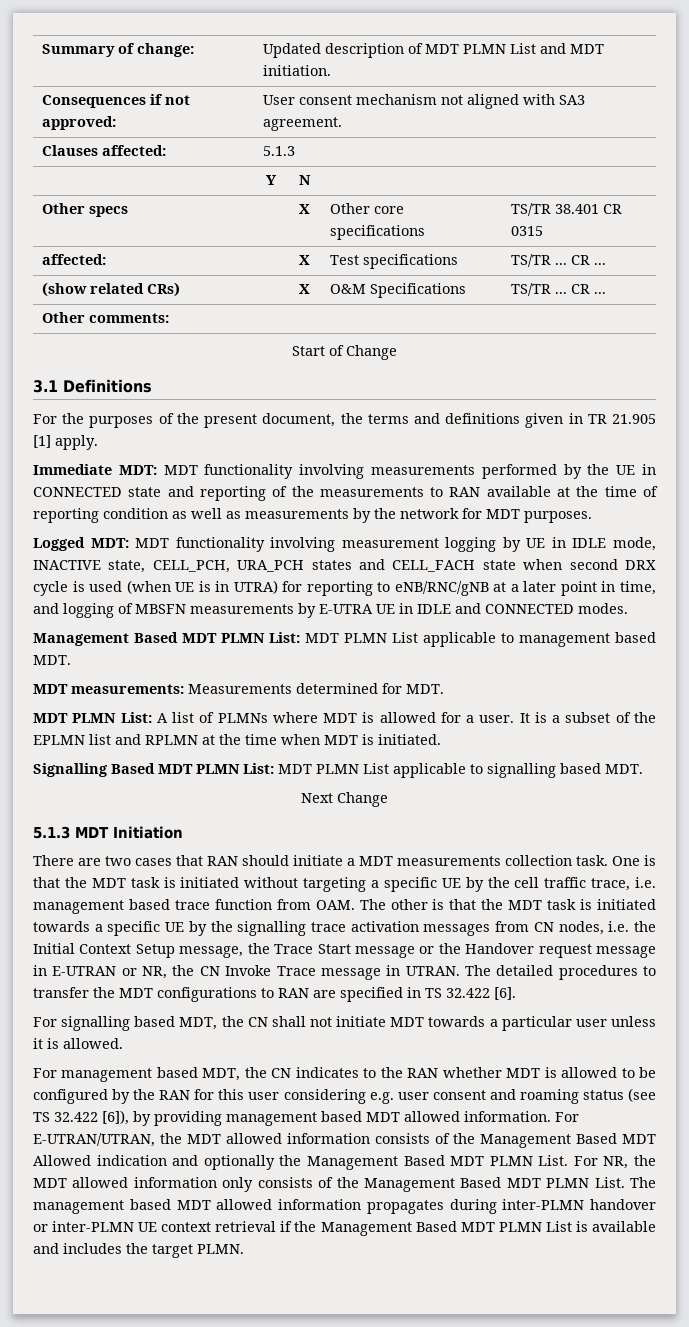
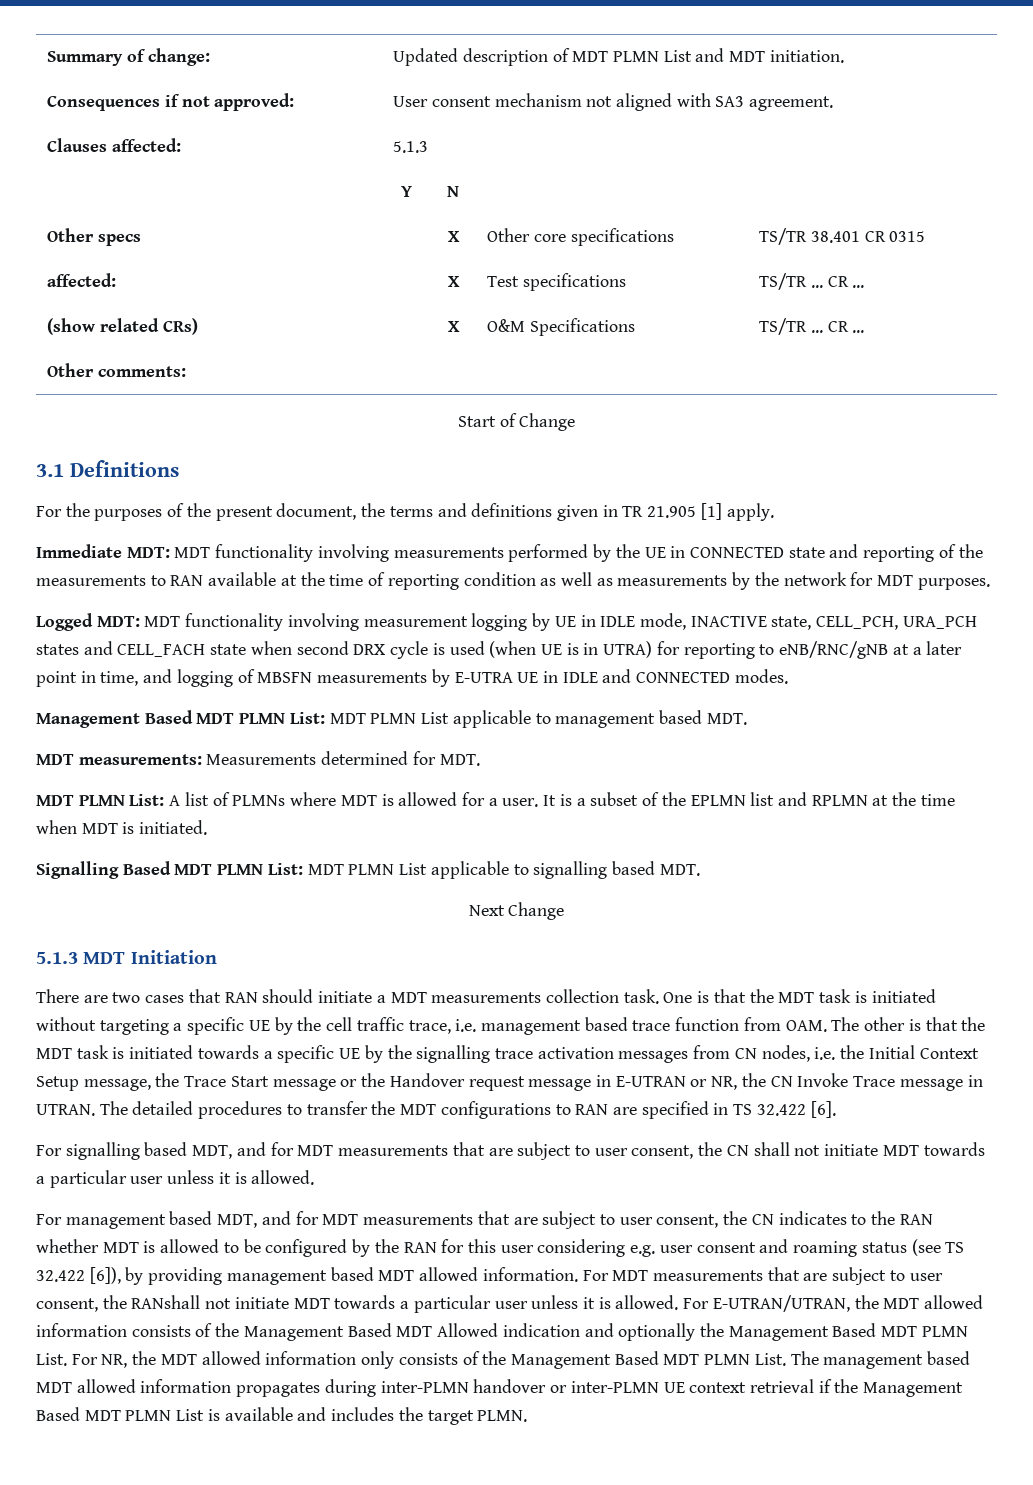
- For signalling based MDT, the CN shall not initiate MDT towards a particular user unless it is allowed.
+ For signalling based MDT, and for MDT measurements that are subject to user consent, the CN shall not initiate MDT towards a particular user unless it is allowed.
- For management based MDT, the CN indicates to the RAN whether MDT is allowed to be configured by the RAN for this user considering e.g. user consent and roaming status (see TS 32.422 [6]), by providing management based MDT allowed information.
+ For management based MDT, and for MDT measurements that are subject to user consent, the CN indicates to the RAN whether MDT is allowed to be configured by the RAN for this user considering e.g. user consent and roaming status (see TS 32.422 [6]), by providing management based MDT allowed information.
- For E-UTRAN/UTRAN, the MDT allowed information consists of the Management Based MDT Allowed indication and optionally the Management Based MDT PLMN List.
+ For MDT measurements that are subject to user consent, the RANshall not initiate MDT towards a particular user unless it is allowed. For E-UTRAN/UTRAN, the MDT allowed information consists of the Management Based MDT Allowed indication and optionally the Management Based MDT PLMN List.

